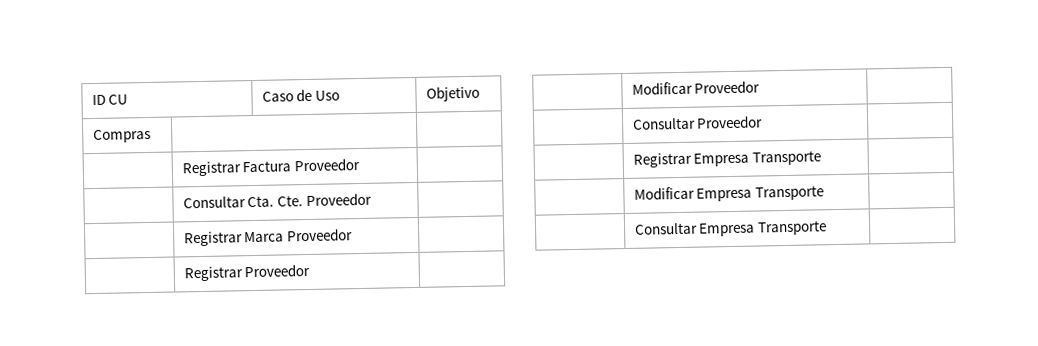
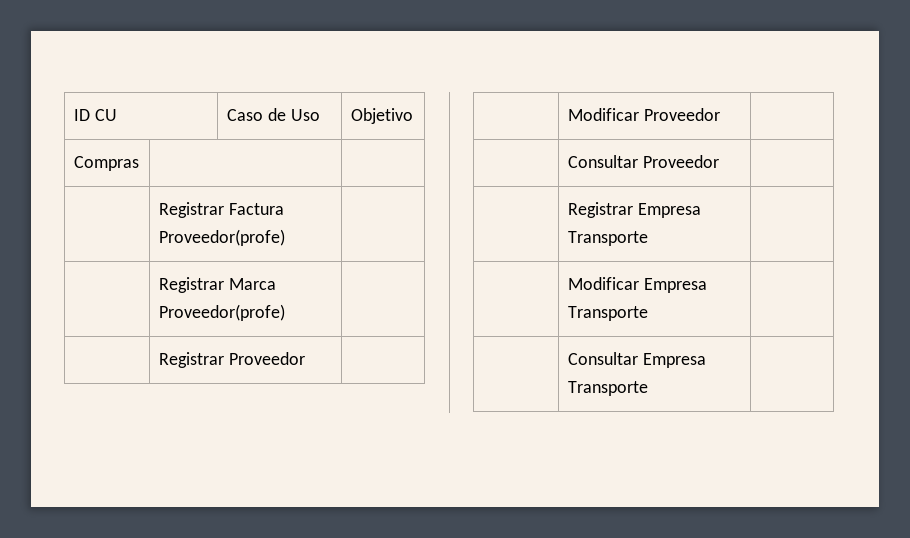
- | Registrar Factura Proveedor |
- | Consultar Cta. Cte. Proveedor |
+ | Registrar Factura Proveedor(profe) |
- | Registrar Marca Proveedor |
+ | Registrar Marca Proveedor(profe) |

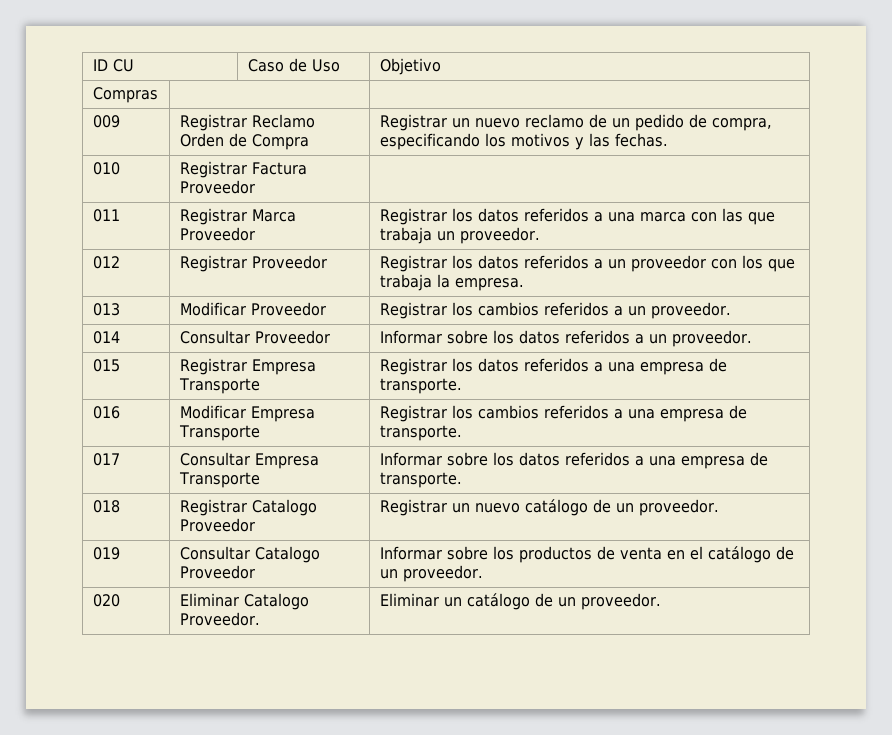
- | Registrar Factura Proveedor(profe) |
- | Registrar Marca Proveedor(profe) |
- | Registrar Proveedor |
- | Modificar Proveedor |
- | Consultar Proveedor |
- | Registrar Empresa Transporte |
- | Modificar Empresa Transporte |
- | Consultar Empresa Transporte |
+ 009 | Registrar Reclamo Orden de Compra | Registrar un nuevo reclamo de un pedido de compra, especificando los motivos y las fechas.
+ 010 | Registrar Factura Proveedor |
+ 011 | Registrar Marca Proveedor | Registrar los datos referidos a una marca con las que trabaja un proveedor.
+ 012 | Registrar Proveedor | Registrar los datos referidos a un proveedor con los que trabaja la empresa.
+ 013 | Modificar Proveedor | Registrar los cambios referidos a un proveedor.
+ 014 | Consultar Proveedor | Informar sobre los datos referidos a un proveedor.
+ 015 | Registrar Empresa Transporte | Registrar los datos referidos a una empresa de transporte.
+ 016 | Modificar Empresa Transporte | Registrar los cambios referidos a una empresa de transporte.
+ 017 | Consultar Empresa Transporte | Informar sobre los datos referidos a una empresa de transporte.
+ 018 | Registrar Catalogo Proveedor | Registrar un nuevo catálogo de un proveedor.
+ 019 | Consultar Catalogo Proveedor | Informar sobre los productos de venta en el catálogo de un proveedor.
+ 020 | Eliminar Catalogo Proveedor. | Eliminar un catálogo de un proveedor.

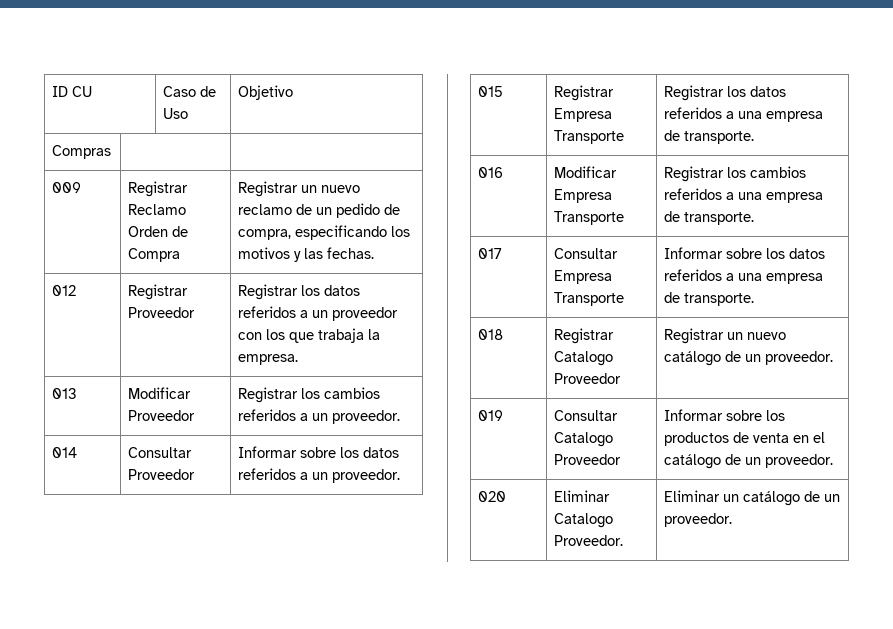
- 010 | Registrar Factura Proveedor |
- 011 | Registrar Marca Proveedor | Registrar los datos referidos a una marca con las que trabaja un proveedor.

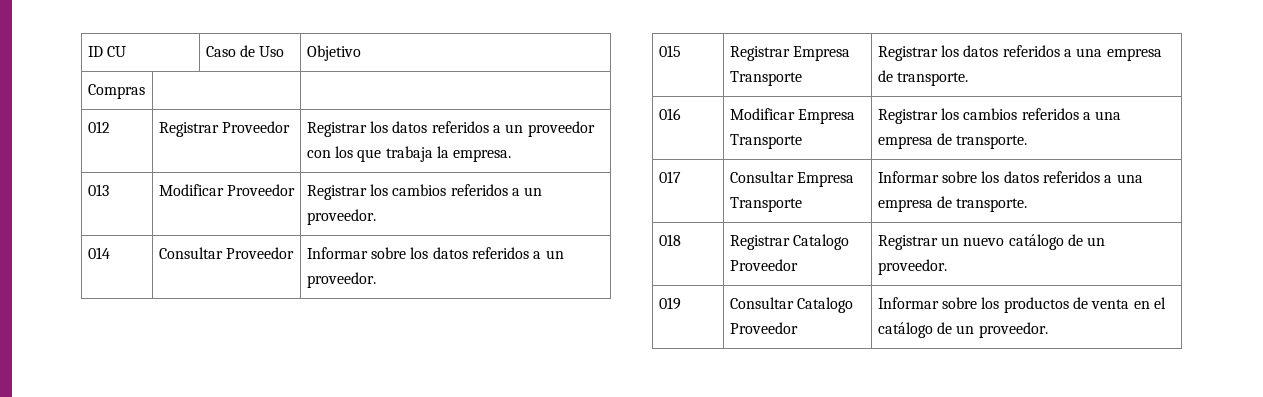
- 009 | Registrar Reclamo Orden de Compra | Registrar un nuevo reclamo de un pedido de compra, especificando los motivos y las fechas.
- 020 | Eliminar Catalogo Proveedor. | Eliminar un catálogo de un proveedor.

